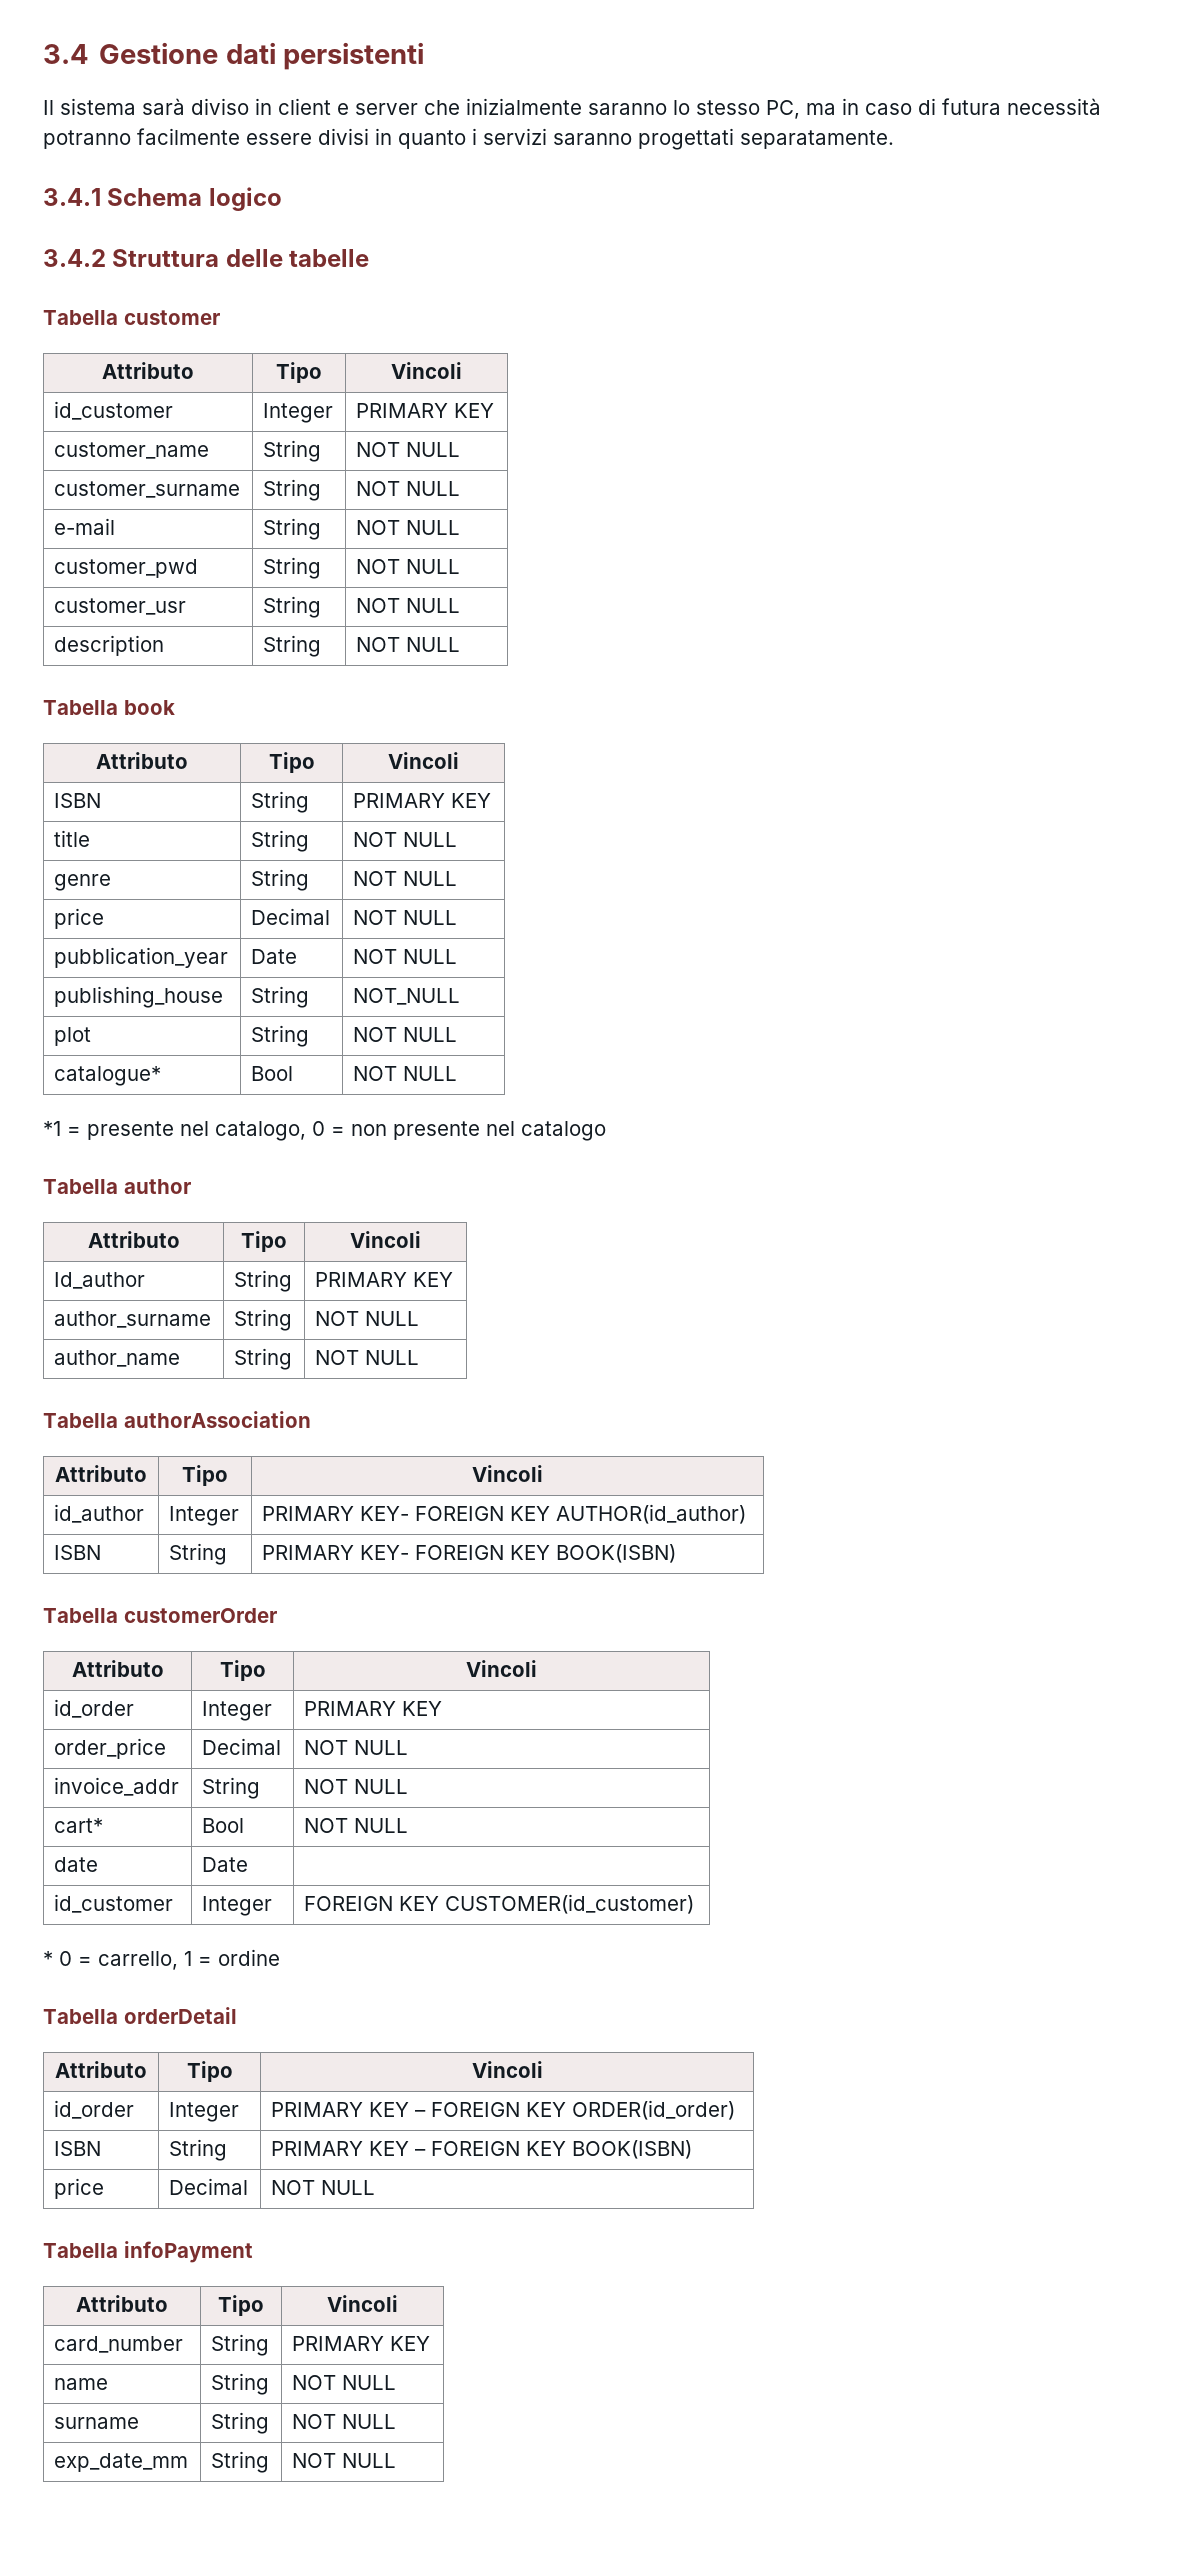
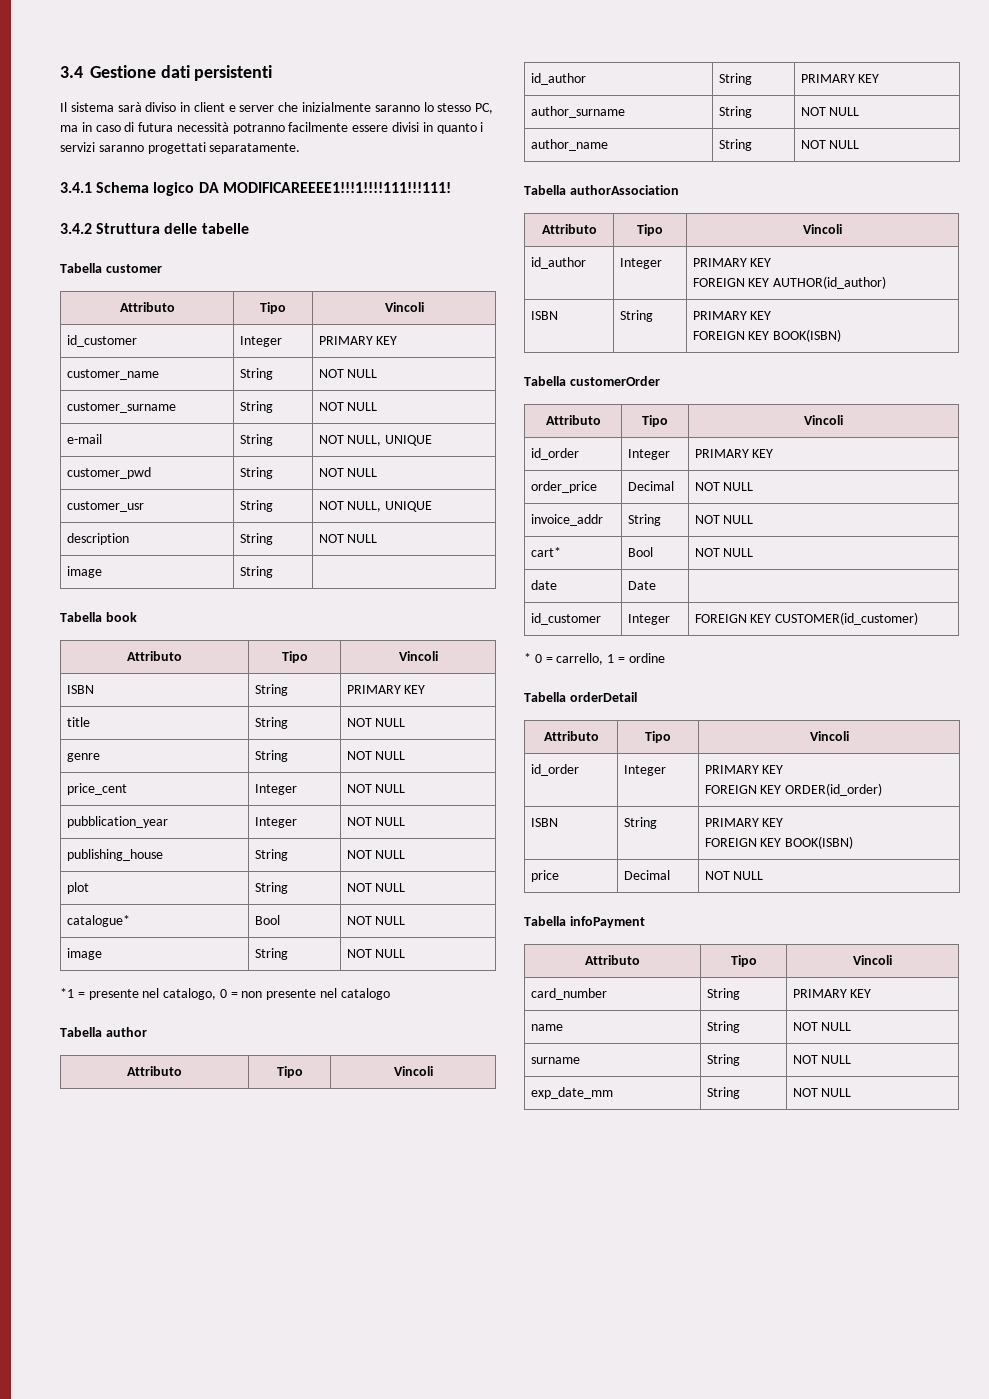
- 3.4.1 Schema logico
+ 3.4.1 Schema logico DA MODIFICAREEEE1!!!1!!!!111!!!111!
- e-mail | String | NOT NULL
+ e-mail | String | NOT NULL, UNIQUE
- customer_usr | String | NOT NULL
+ customer_usr | String | NOT NULL, UNIQUE
  description | String | NOT NULL
+ image | String |
  genre | String | NOT NULL
- price | Decimal | NOT NULL
+ price_cent | Integer | NOT NULL
- pubblication_year | Date | NOT NULL
+ pubblication_year | Integer | NOT NULL
- publishing_house | String | NOT_NULL
+ publishing_house | String | NOT NULL
+ image | String | NOT NULL
- Id_author | String | PRIMARY KEY
+ id_author | String | PRIMARY KEY
- id_author | Integer | PRIMARY KEY- FOREIGN KEY AUTHOR(id_author)
- ISBN | String | PRIMARY KEY- FOREIGN KEY BOOK(ISBN)
+ id_author | Integer | PRIMARY KEY
+ FOREIGN KEY AUTHOR(id_author)
+ ISBN | String | PRIMARY KEY
+ FOREIGN KEY BOOK(ISBN)
  Tabella orderDetail
  Attributo | Tipo | Vincoli
- id_order | Integer | PRIMARY KEY – FOREIGN KEY ORDER(id_order)
- ISBN | String | PRIMARY KEY – FOREIGN KEY BOOK(ISBN)
+ id_order | Integer | PRIMARY KEY
+ FOREIGN KEY ORDER(id_order)
+ ISBN | String | PRIMARY KEY
+ FOREIGN KEY BOOK(ISBN)

